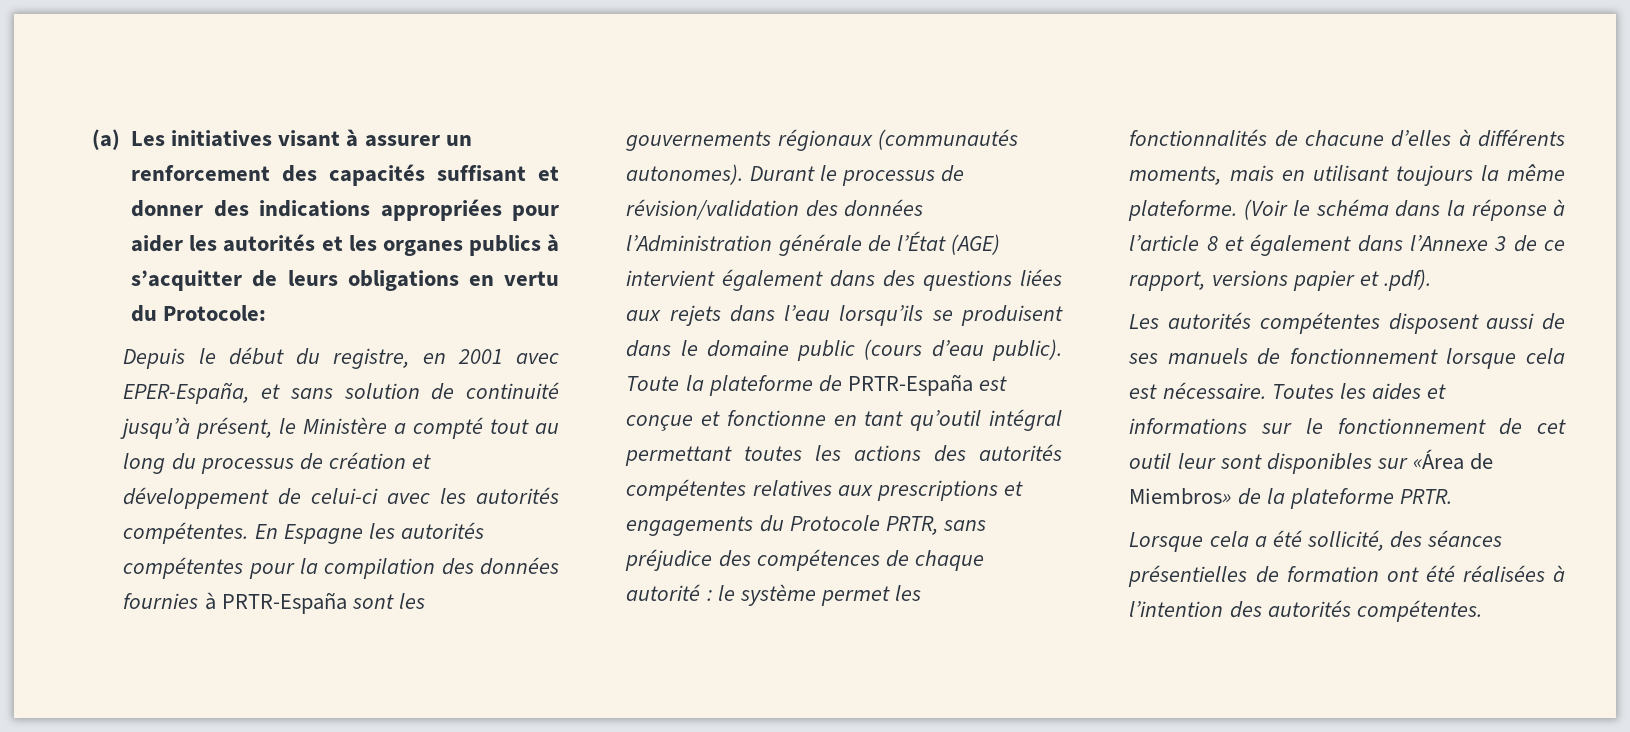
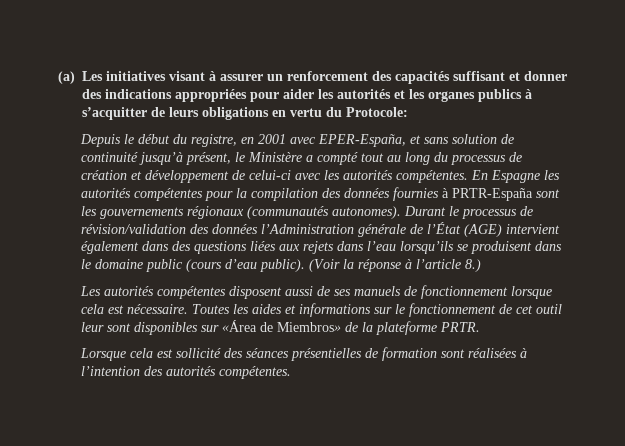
- Toute la plateforme de PRTR-España est conçue et fonctionne en tant qu’outil intégral permettant toutes les actions des autorités compétentes relatives aux prescriptions et engagements du Protocole PRTR, sans préjudice des compétences de chaque autorité : le système permet les fonctionnalités de chacune d’elles à différents moments, mais en utilisant toujours la même plateforme. (Voir le schéma dans la réponse à l’article 8 et également dans l’Annexe 3 de ce rapport, versions papier et .pdf).
+ (Voir la réponse à l’article 8.)
- Lorsque cela a été sollicité, des séances présentielles de formation ont été réalisées à l’intention des autorités compétentes.
+ Lorsque cela est sollicité des séances présentielles de formation sont réalisées à l’intention des autorités compétentes.

